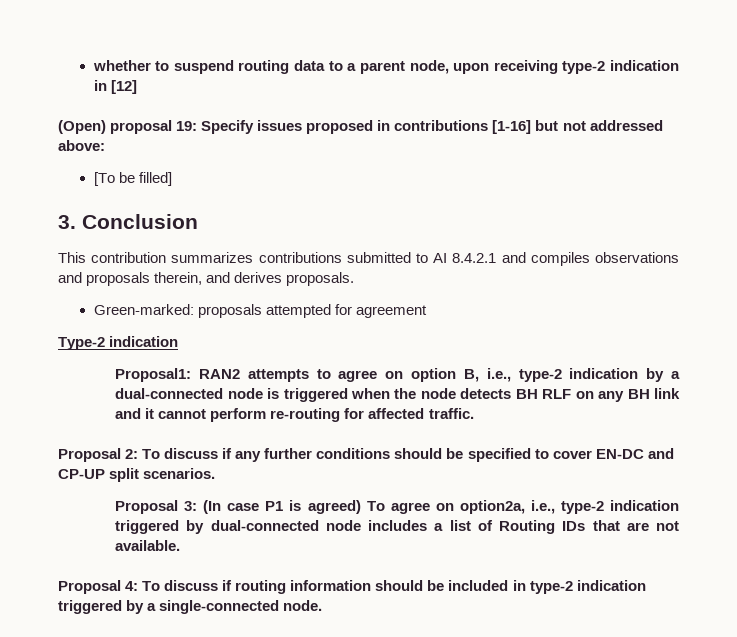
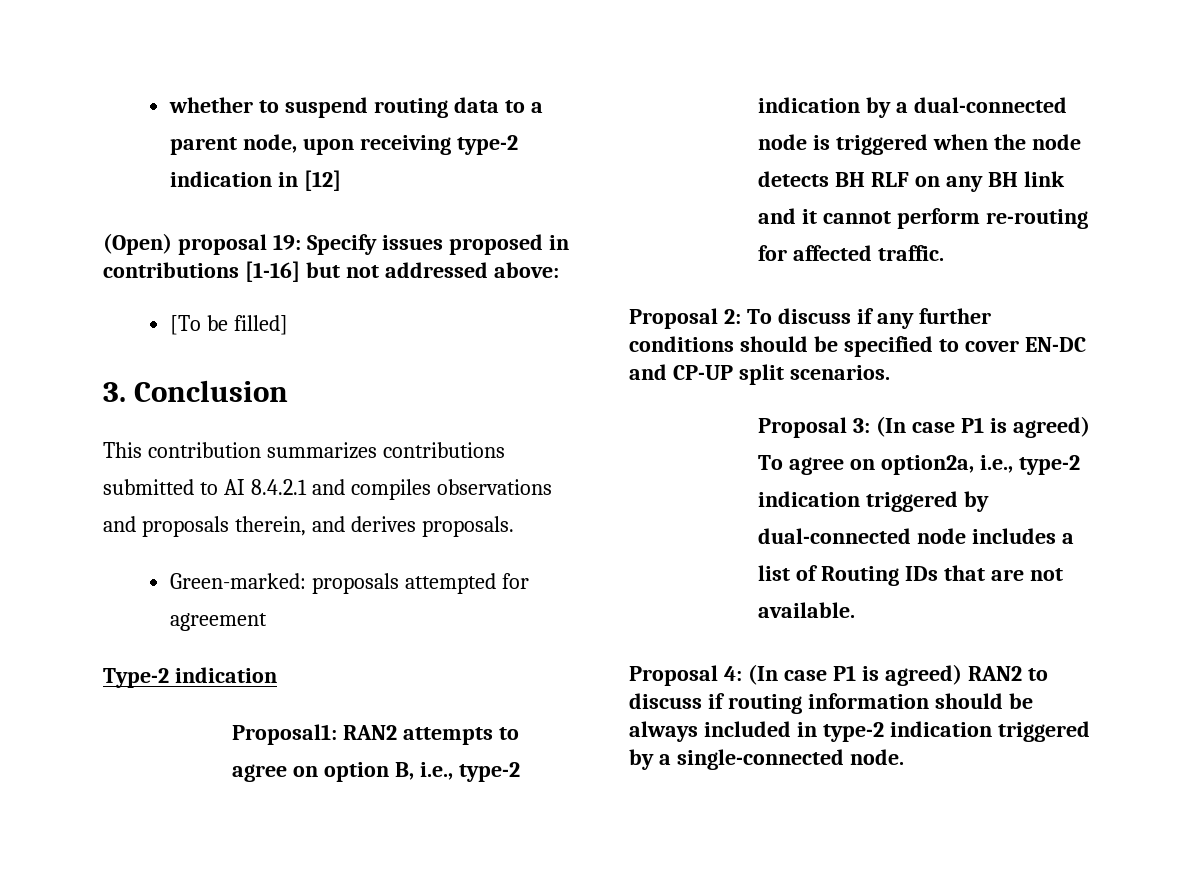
- Proposal 4: To discuss if routing information should be included in type-2 indication triggered by a single-connected node.
+ Proposal 4: (In case P1 is agreed) RAN2 to discuss if routing information should be always included in type-2 indication triggered by a single-connected node.

